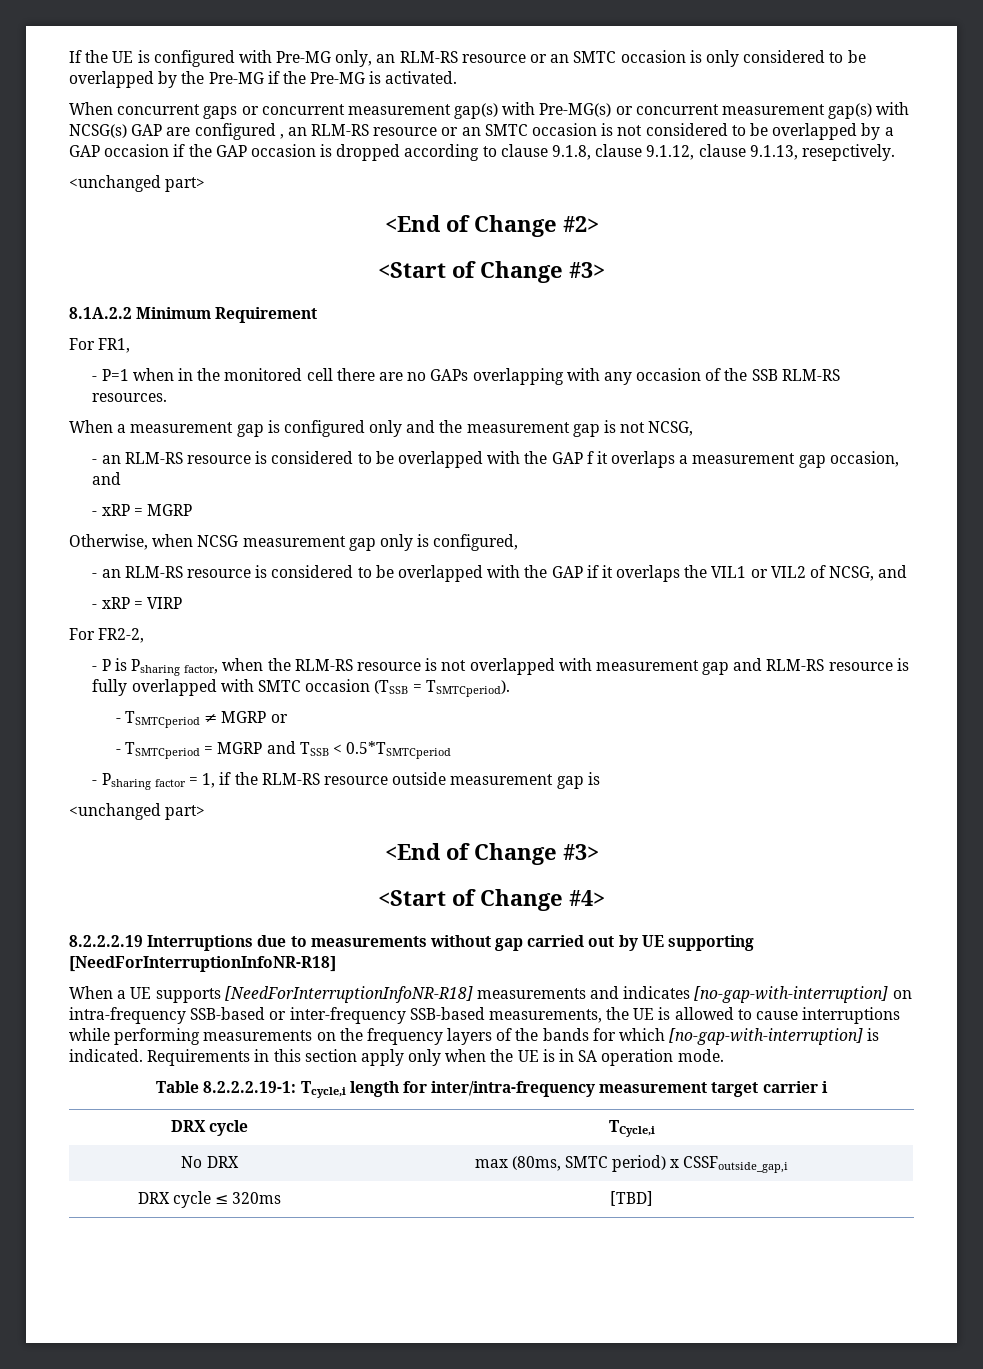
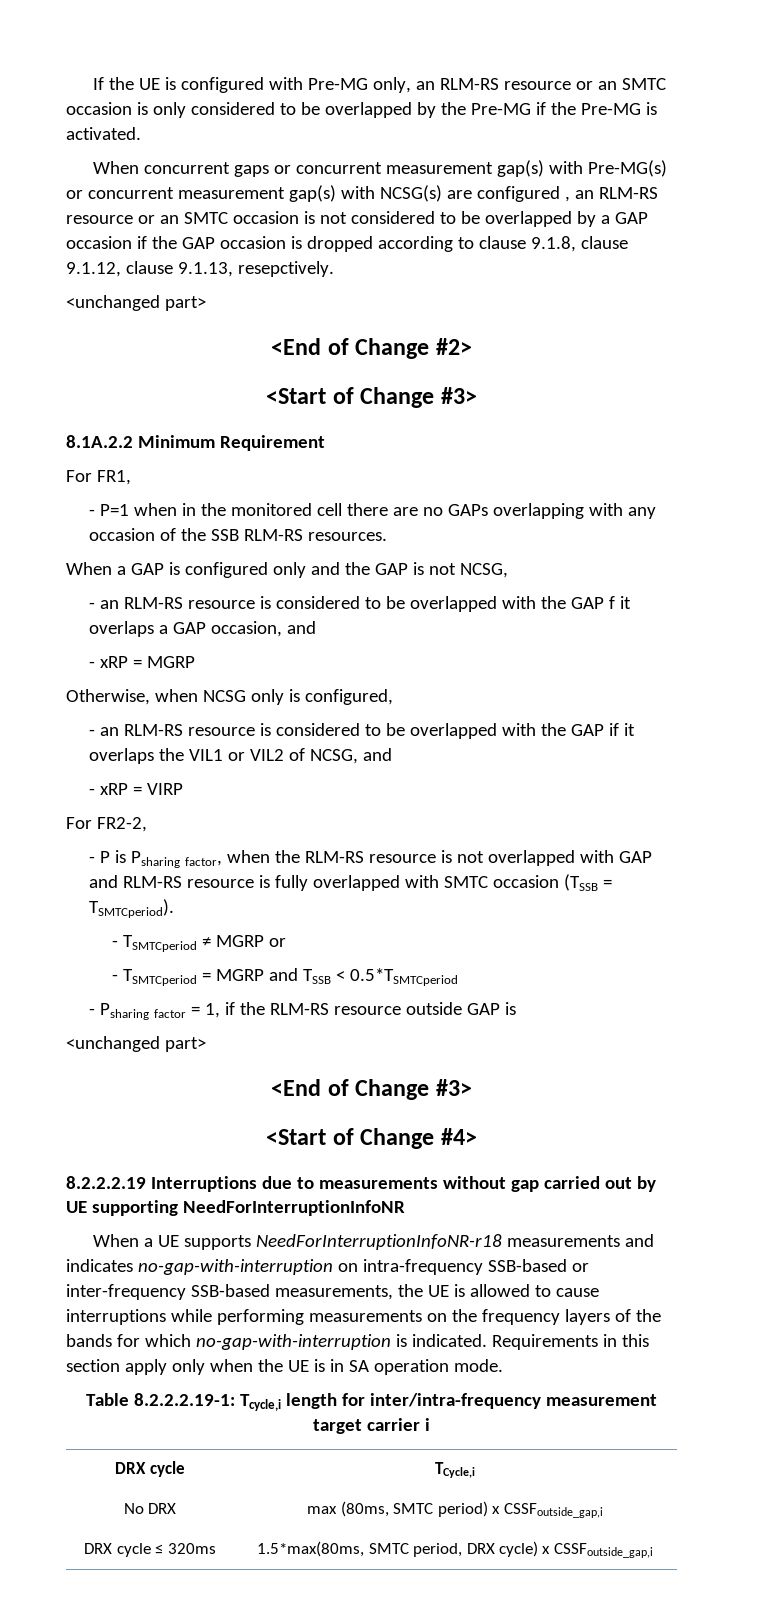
- When concurrent gaps or concurrent measurement gap(s) with Pre-MG(s) or concurrent measurement gap(s) with NCSG(s) GAP are configured , an RLM-RS resource or an SMTC occasion is not considered to be overlapped by a GAP occasion if the GAP occasion is dropped according to clause 9.1.8, clause 9.1.12, clause 9.1.13, resepctively.
+ When concurrent gaps or concurrent measurement gap(s) with Pre-MG(s) or concurrent measurement gap(s) with NCSG(s) are configured , an RLM-RS resource or an SMTC occasion is not considered to be overlapped by a GAP occasion if the GAP occasion is dropped according to clause 9.1.8, clause 9.1.12, clause 9.1.13, resepctively.
- When a measurement gap is configured only and the measurement gap is not NCSG,
+ When a GAP is configured only and the GAP is not NCSG,
- - an RLM-RS resource is considered to be overlapped with the GAP f it overlaps a measurement gap occasion, and
+ - an RLM-RS resource is considered to be overlapped with the GAP f it overlaps a GAP occasion, and
- Otherwise, when NCSG measurement gap only is configured,
+ Otherwise, when NCSG only is configured,
- - P is Psharing factor, when the RLM-RS resource is not overlapped with measurement gap and RLM-RS resource is fully overlapped with SMTC occasion (TSSB = TSMTCperiod).
+ - P is Psharing factor, when the RLM-RS resource is not overlapped with GAP and RLM-RS resource is fully overlapped with SMTC occasion (TSSB = TSMTCperiod).
- - Psharing factor = 1, if the RLM-RS resource outside measurement gap is
+ - Psharing factor = 1, if the RLM-RS resource outside GAP is
- 8.2.2.2.19 Interruptions due to measurements without gap carried out by UE supporting [NeedForInterruptionInfoNR-R18]
+ 8.2.2.2.19 Interruptions due to measurements without gap carried out by UE supporting NeedForInterruptionInfoNR
- When a UE supports [NeedForInterruptionInfoNR-R18] measurements and indicates [no-gap-with-interruption] on intra-frequency SSB-based or inter-frequency SSB-based measurements, the UE is allowed to cause interruptions while performing measurements on the frequency layers of the bands for which [no-gap-with-interruption] is indicated.
+ When a UE supports NeedForInterruptionInfoNR-r18 measurements and indicates no-gap-with-interruption on intra-frequency SSB-based or inter-frequency SSB-based measurements, the UE is allowed to cause interruptions while performing measurements on the frequency layers of the bands for which no-gap-with-interruption is indicated.
- DRX cycle ≤ 320ms | [TBD]
+ DRX cycle ≤ 320ms | 1.5*max(80ms, SMTC period, DRX cycle) x CSSFoutside_gap,i

